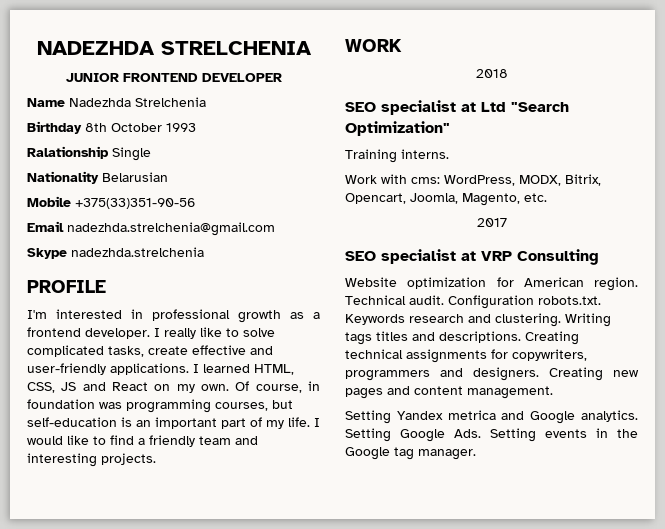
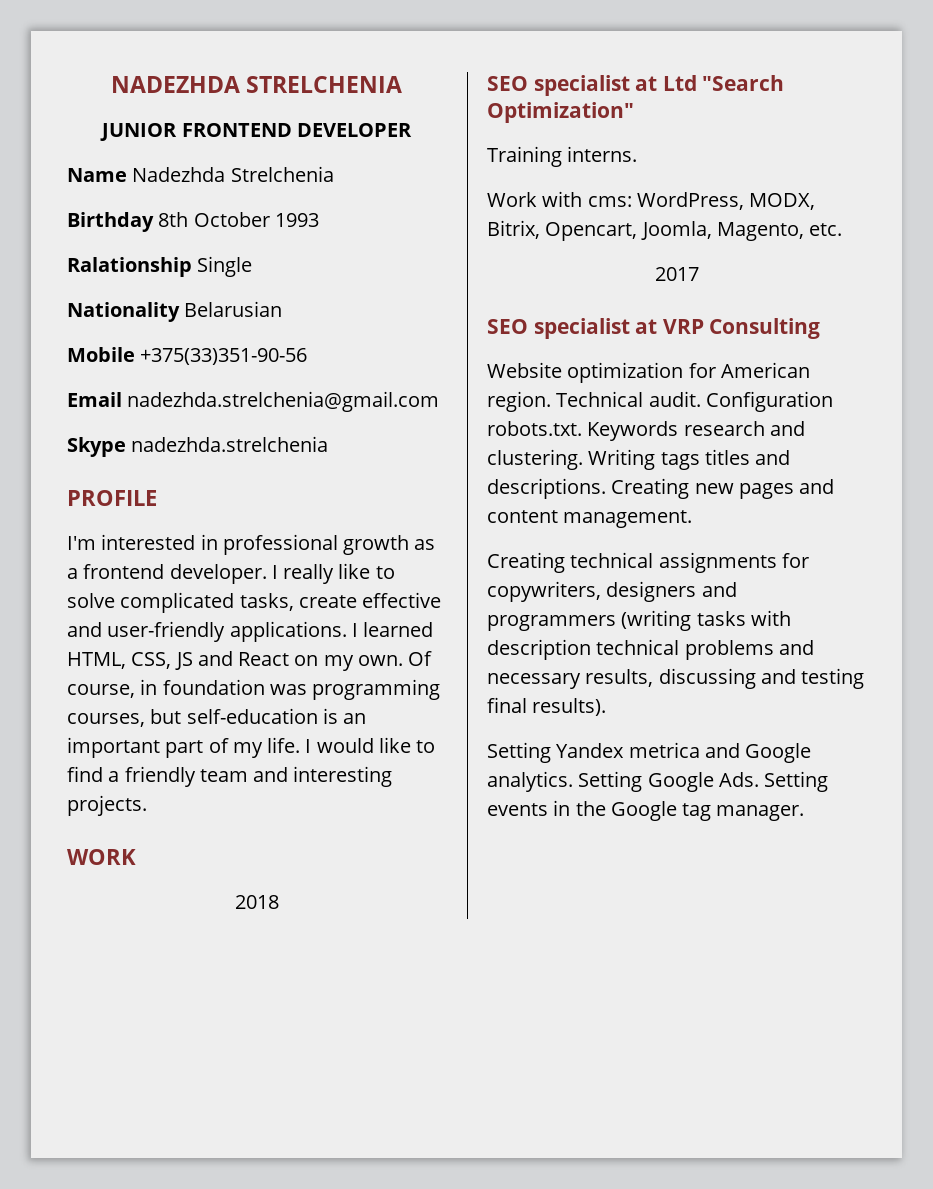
- Creating technical assignments for copywriters, programmers and designers. Creating new pages and content management.
+ Creating new pages and content management.
+ Creating technical assignments for copywriters, designers and programmers (writing tasks with description technical problems and necessary results, discussing and testing final results).

